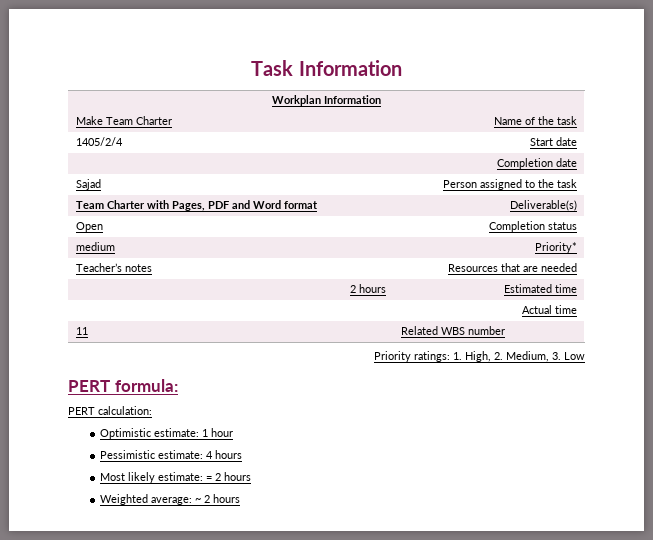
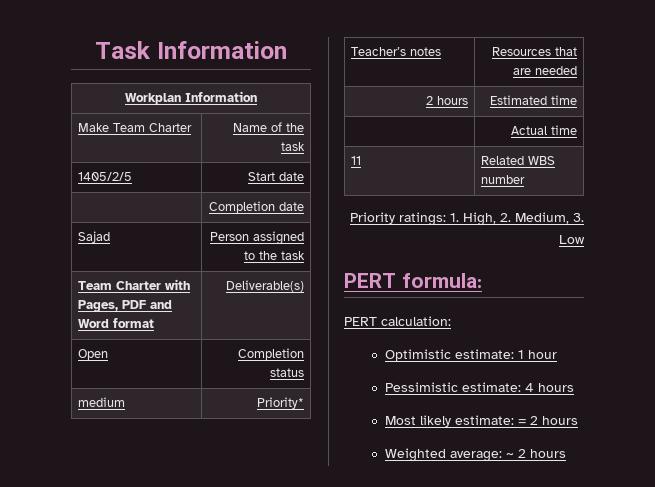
- 1405/2/4 | Start date
+ 1405/2/5 | Start date

